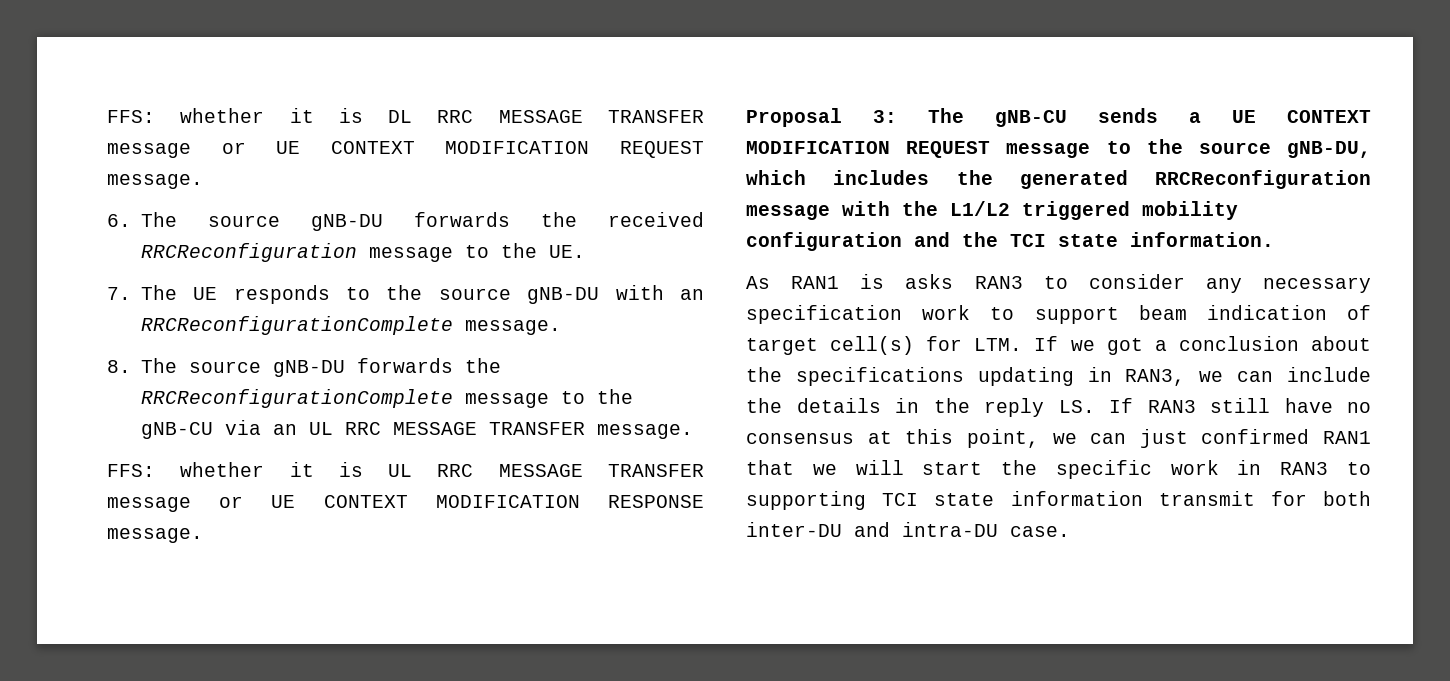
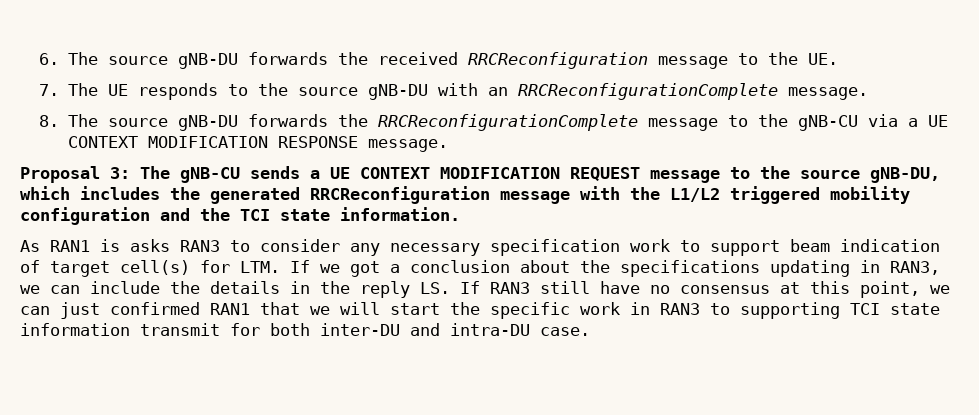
- FFS: whether it is DL RRC MESSAGE TRANSFER message or UE CONTEXT MODIFICATION REQUEST message.
- 8. The source gNB-DU forwards the RRCReconfigurationComplete message to the gNB-CU via an UL RRC MESSAGE TRANSFER message.
- FFS: whether it is UL RRC MESSAGE TRANSFER message or UE CONTEXT MODIFICATION RESPONSE message.
+ 8. The source gNB-DU forwards the RRCReconfigurationComplete message to the gNB-CU via a UE CONTEXT MODIFICATION RESPONSE message.

